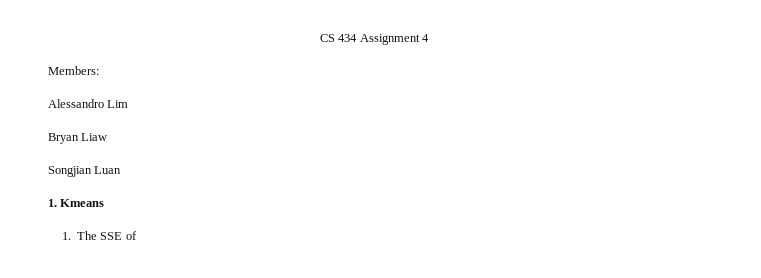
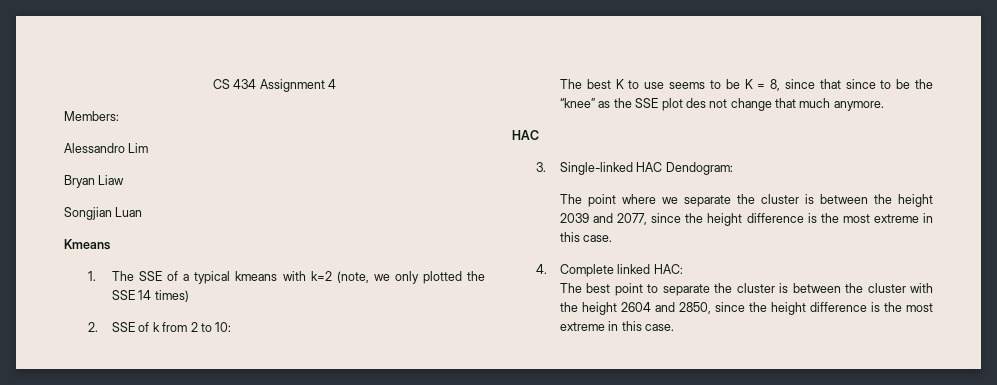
- 1. Kmeans
+ Kmeans
- 1. The SSE of
+ 1. The SSE of a typical kmeans with k=2 (note, we only plotted the SSE 14 times)
+ 2. SSE of k from 2 to 10:
+ The best K to use seems to be K = 8, since that since to be the “knee” as the SSE plot des not change that much anymore.
+ HAC
+ 3. Single-linked HAC Dendogram:
+ The point where we separate the cluster is between the height 2039 and 2077, since the height difference is the most extreme in this case.
+ 4. Complete linked HAC:
+ The best point to separate the cluster is between the cluster with the height 2604 and 2850, since the height difference is the most extreme in this case.

